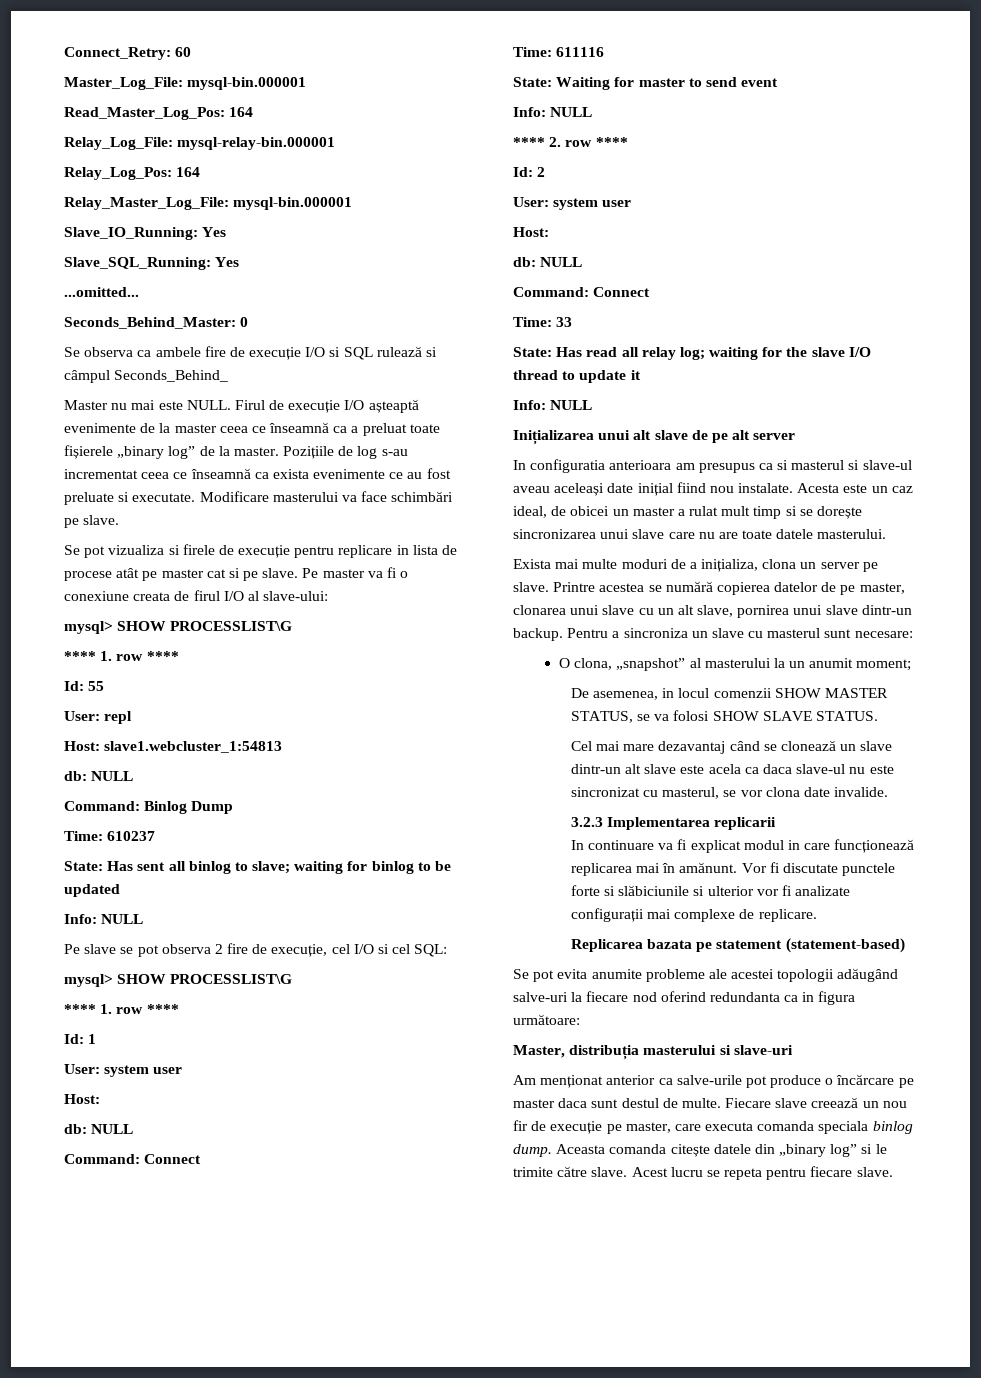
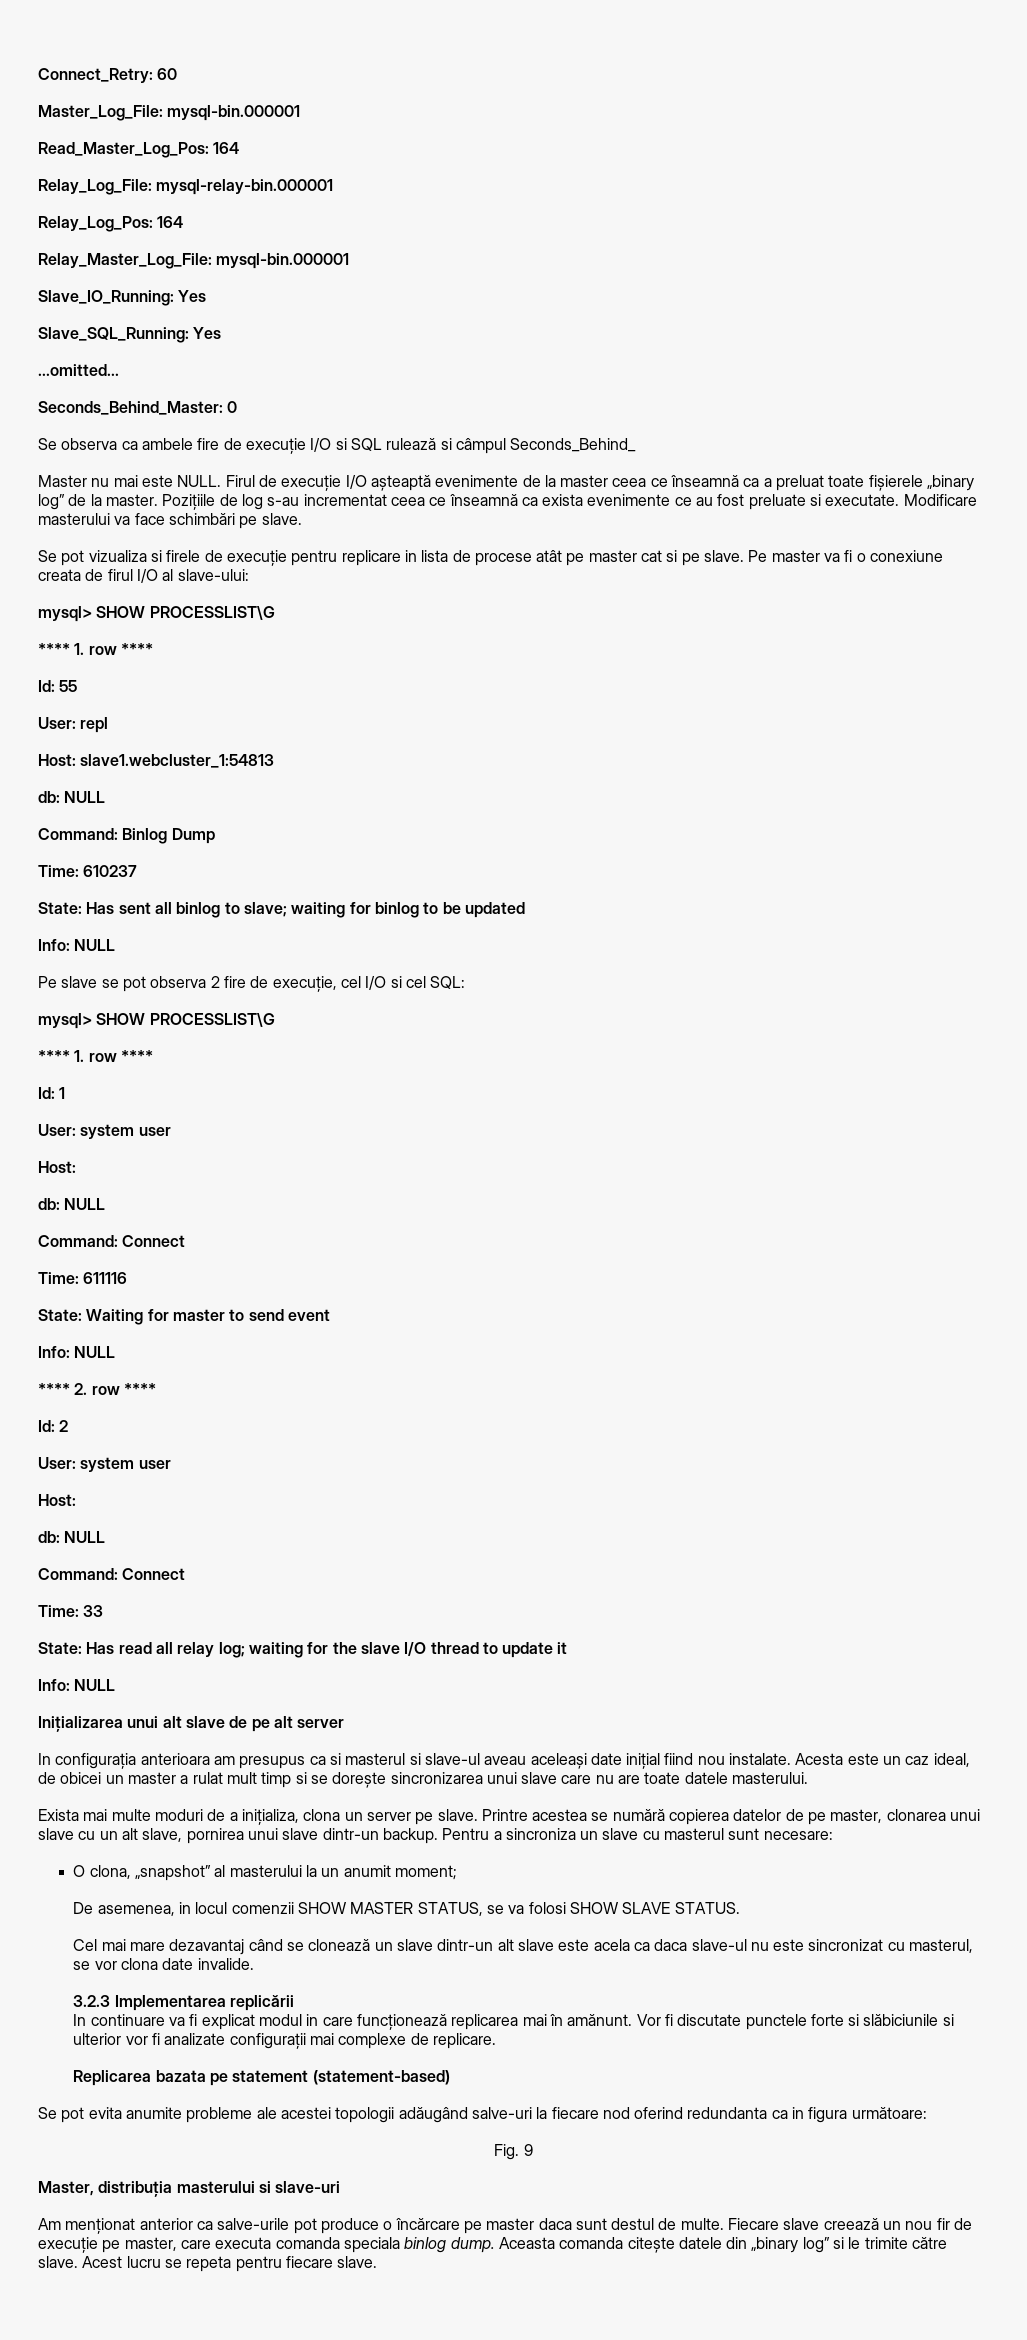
- In configuratia anterioara am presupus ca si masterul si slave-ul aveau aceleași date inițial fiind nou instalate.
+ In configurația anterioara am presupus ca si masterul si slave-ul aveau aceleași date inițial fiind nou instalate.
- 3.2.3 Implementarea replicarii
+ 3.2.3 Implementarea replicării
+ Fig. 9

